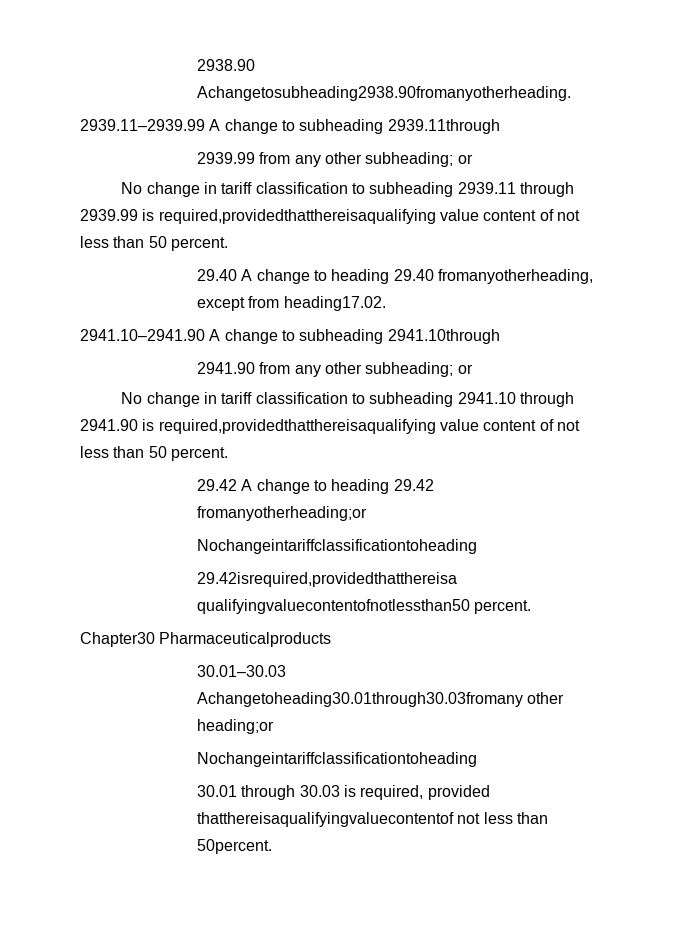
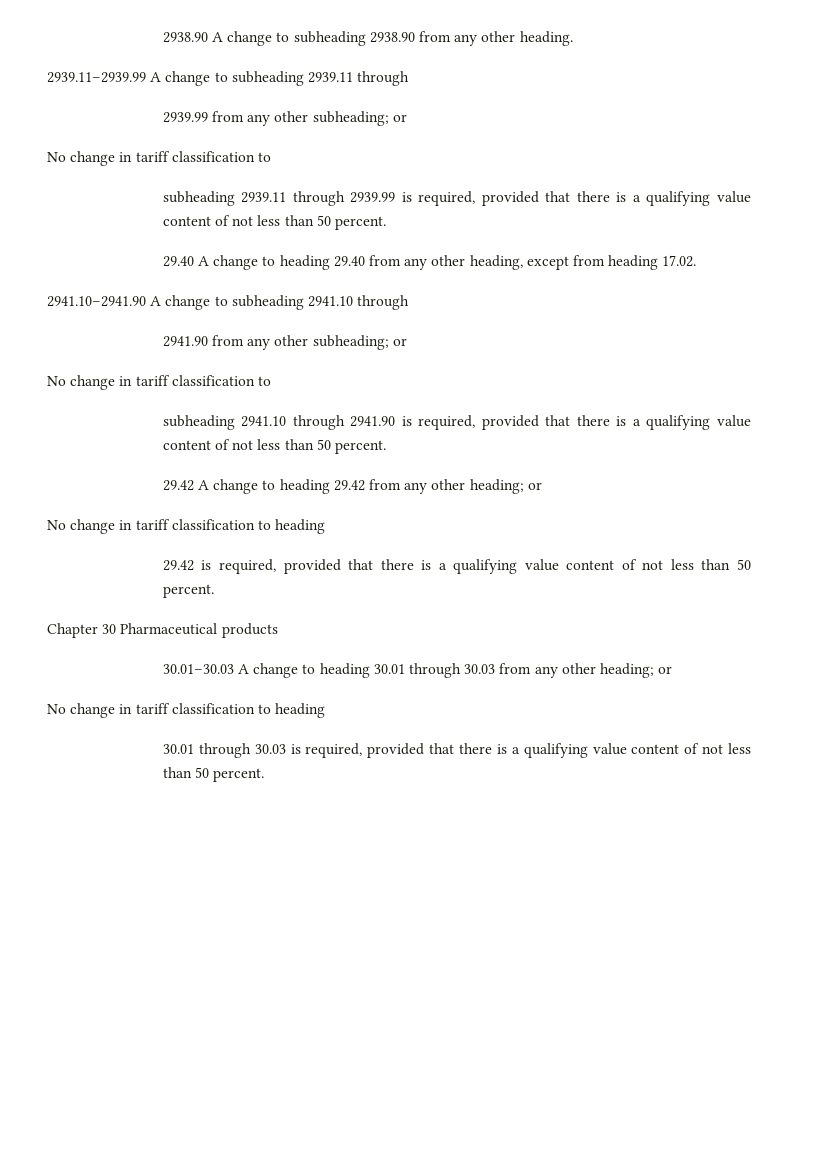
- 2938.90 Achangetosubheading2938.90fromanyotherheading.
+ 2938.90 A change to subheading 2938.90 from any other heading.
- 2939.11–2939.99 A change to subheading 2939.11through
+ 2939.11–2939.99 A change to subheading 2939.11 through
  2939.99 from any other subheading; or
- No change in tariff classification to subheading 2939.11 through 2939.99 is required,providedthatthereisaqualifying value content of not less than 50 percent.
+ No change in tariff classification to
+ subheading 2939.11 through 2939.99 is required, provided that there is a qualifying value content of not less than 50 percent.
- 29.40 A change to heading 29.40 fromanyotherheading, except from heading17.02.
+ 29.40 A change to heading 29.40 from any other heading, except from heading 17.02.
- 2941.10–2941.90 A change to subheading 2941.10through
+ 2941.10–2941.90 A change to subheading 2941.10 through
  2941.90 from any other subheading; or
- No change in tariff classification to subheading 2941.10 through 2941.90 is required,providedthatthereisaqualifying value content of not less than 50 percent.
+ No change in tariff classification to
+ subheading 2941.10 through 2941.90 is required, provided that there is a qualifying value content of not less than 50 percent.
- 29.42 A change to heading 29.42 fromanyotherheading;or
- Nochangeintariffclassificationtoheading
- 29.42isrequired,providedthatthereisa qualifyingvaluecontentofnotlessthan50 percent.
- Chapter30 Pharmaceuticalproducts
- 30.01–30.03 Achangetoheading30.01through30.03fromany other heading;or
- Nochangeintariffclassificationtoheading
+ 29.42 A change to heading 29.42 from any other heading; or
+ No change in tariff classification to heading
+ 29.42 is required, provided that there is a qualifying value content of not less than 50 percent.
+ Chapter 30 Pharmaceutical products
+ 30.01–30.03 A change to heading 30.01 through 30.03 from any other heading; or
+ No change in tariff classification to heading
- 30.01 through 30.03 is required, provided thatthereisaqualifyingvaluecontentof not less than 50percent.
+ 30.01 through 30.03 is required, provided that there is a qualifying value content of not less than 50 percent.

